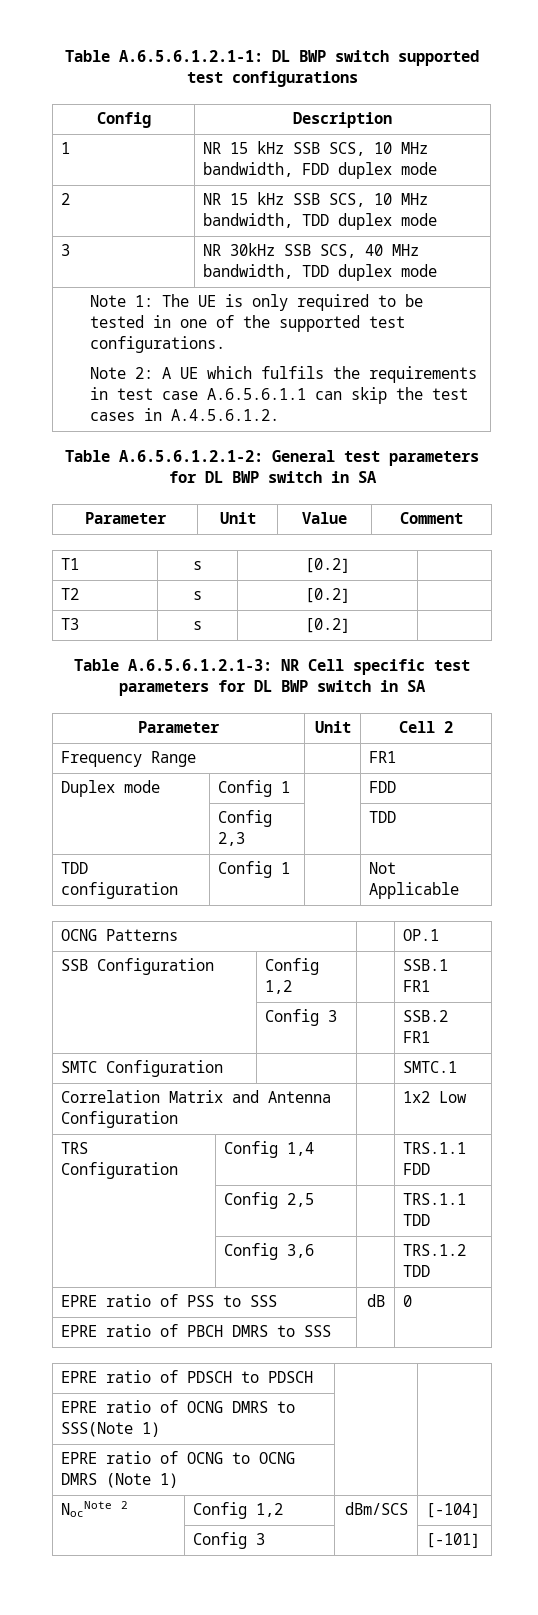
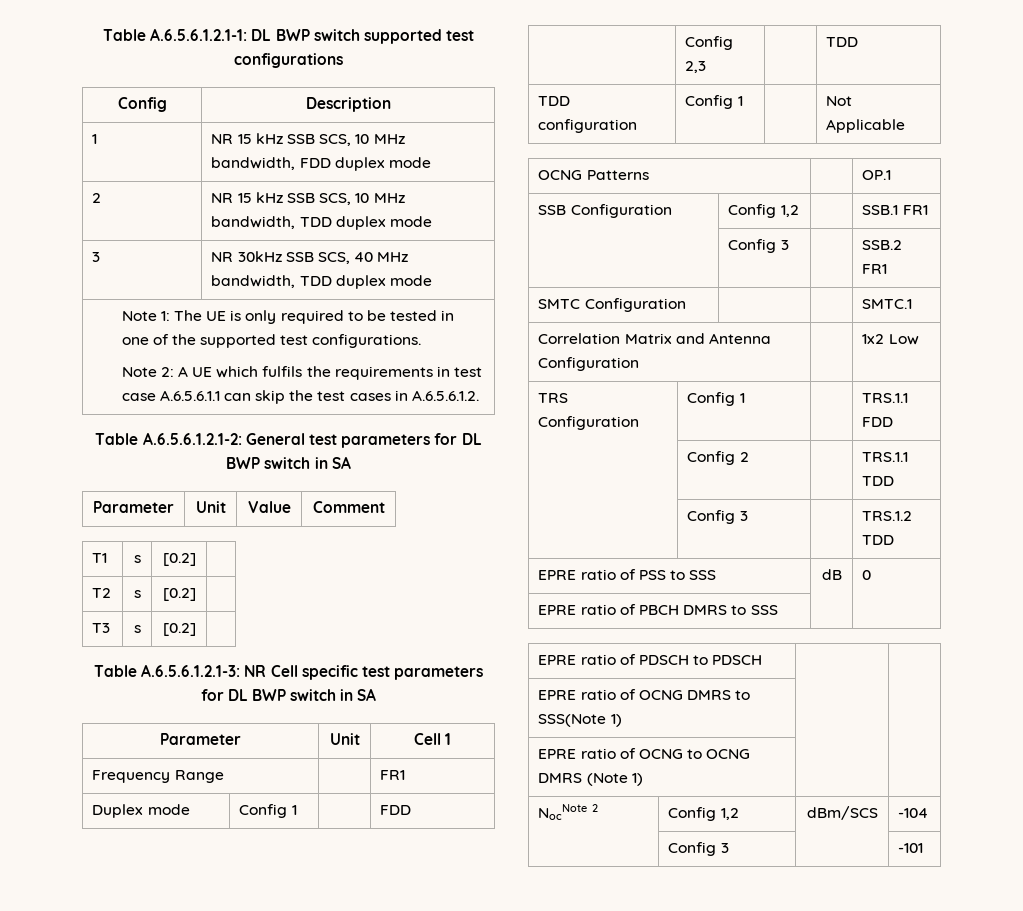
  Note 1: The UE is only required to be tested in one of the supported test configurations.
- Note 2: A UE which fulfils the requirements in test case A.6.5.6.1.1 can skip the test cases in A.4.5.6.1.2.
+ Note 2: A UE which fulfils the requirements in test case A.6.5.6.1.1 can skip the test cases in A.6.5.6.1.2.
- Parameter | Unit | Cell 2
+ Parameter | Unit | Cell 1
- TRS Configuration | Config 1,4 | | TRS.1.1 FDD
+ TRS Configuration | Config 1 | | TRS.1.1 FDD
- | Config 2,5 | | TRS.1.1 TDD
+ | Config 2 | | TRS.1.1 TDD
- | Config 3,6 | | TRS.1.2 TDD
+ | Config 3 | | TRS.1.2 TDD
- NocNote 2 | Config 1,2 | dBm/SCS | [-104]
- | Config 3 | | [-101]
+ NocNote 2 | Config 1,2 | dBm/SCS | -104
+ | Config 3 | | -101

